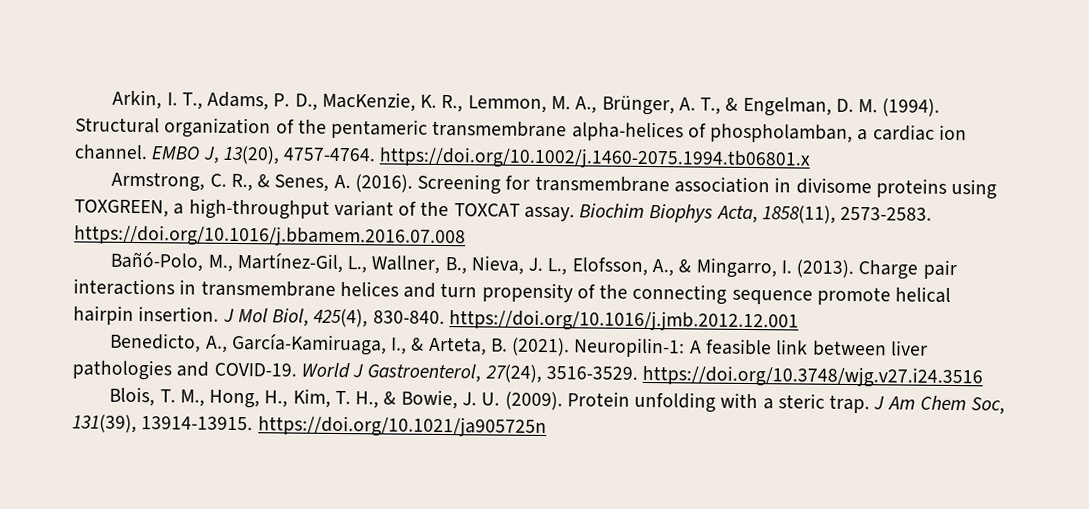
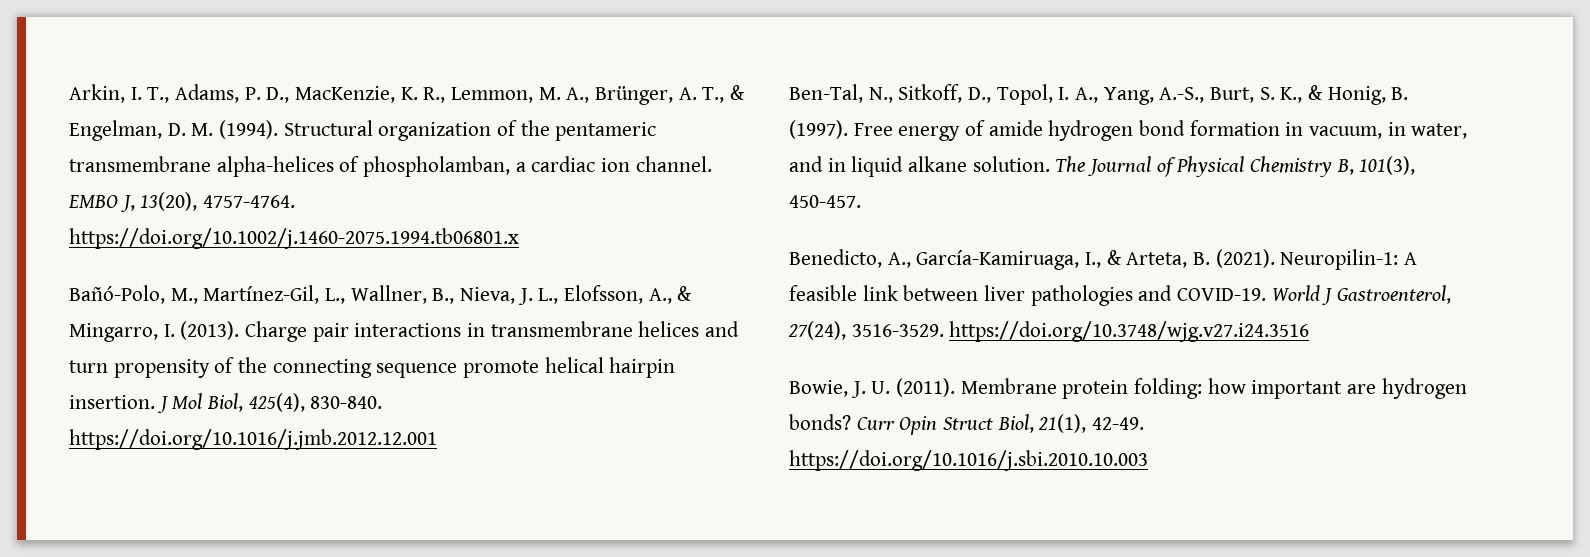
- Armstrong, C. R., & Senes, A. (2016). Screening for transmembrane association in divisome proteins using TOXGREEN, a high-throughput variant of the TOXCAT assay. Biochim Biophys Acta, 1858(11), 2573-2583. https://doi.org/10.1016/j.bbamem.2016.07.008
+ Ben-Tal, N., Sitkoff, D., Topol, I. A., Yang, A.-S., Burt, S. K., & Honig, B. (1997). Free energy of amide hydrogen bond formation in vacuum, in water, and in liquid alkane solution. The Journal of Physical Chemistry B, 101(3), 450-457.
- Blois, T. M., Hong, H., Kim, T. H., & Bowie, J. U. (2009). Protein unfolding with a steric trap. J Am Chem Soc, 131(39), 13914-13915. https://doi.org/10.1021/ja905725n
+ Bowie, J. U. (2011). Membrane protein folding: how important are hydrogen bonds? Curr Opin Struct Biol, 21(1), 42-49. https://doi.org/10.1016/j.sbi.2010.10.003

